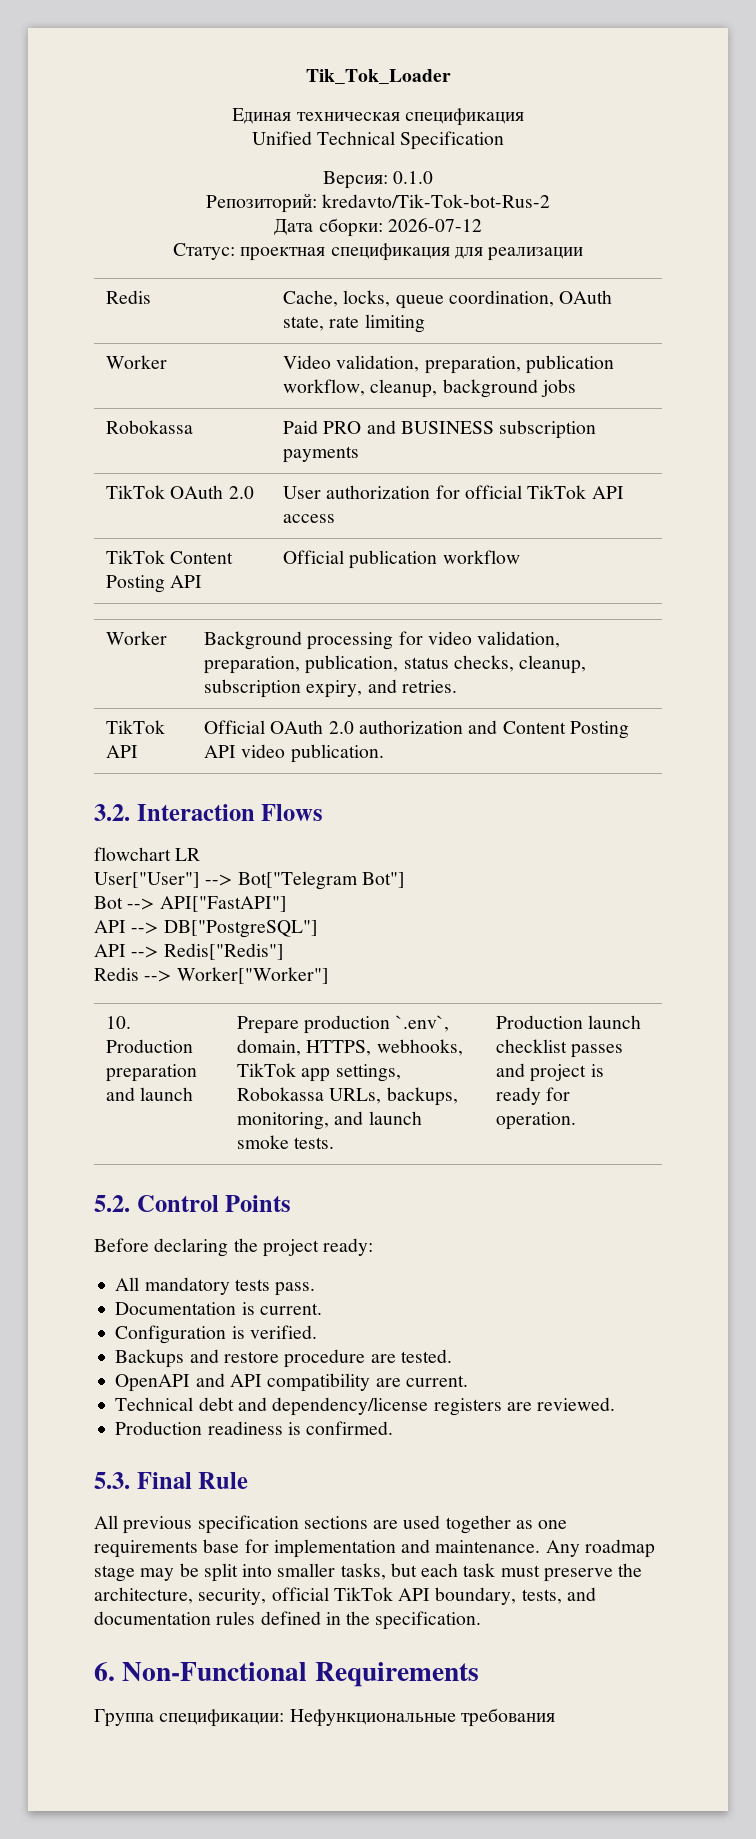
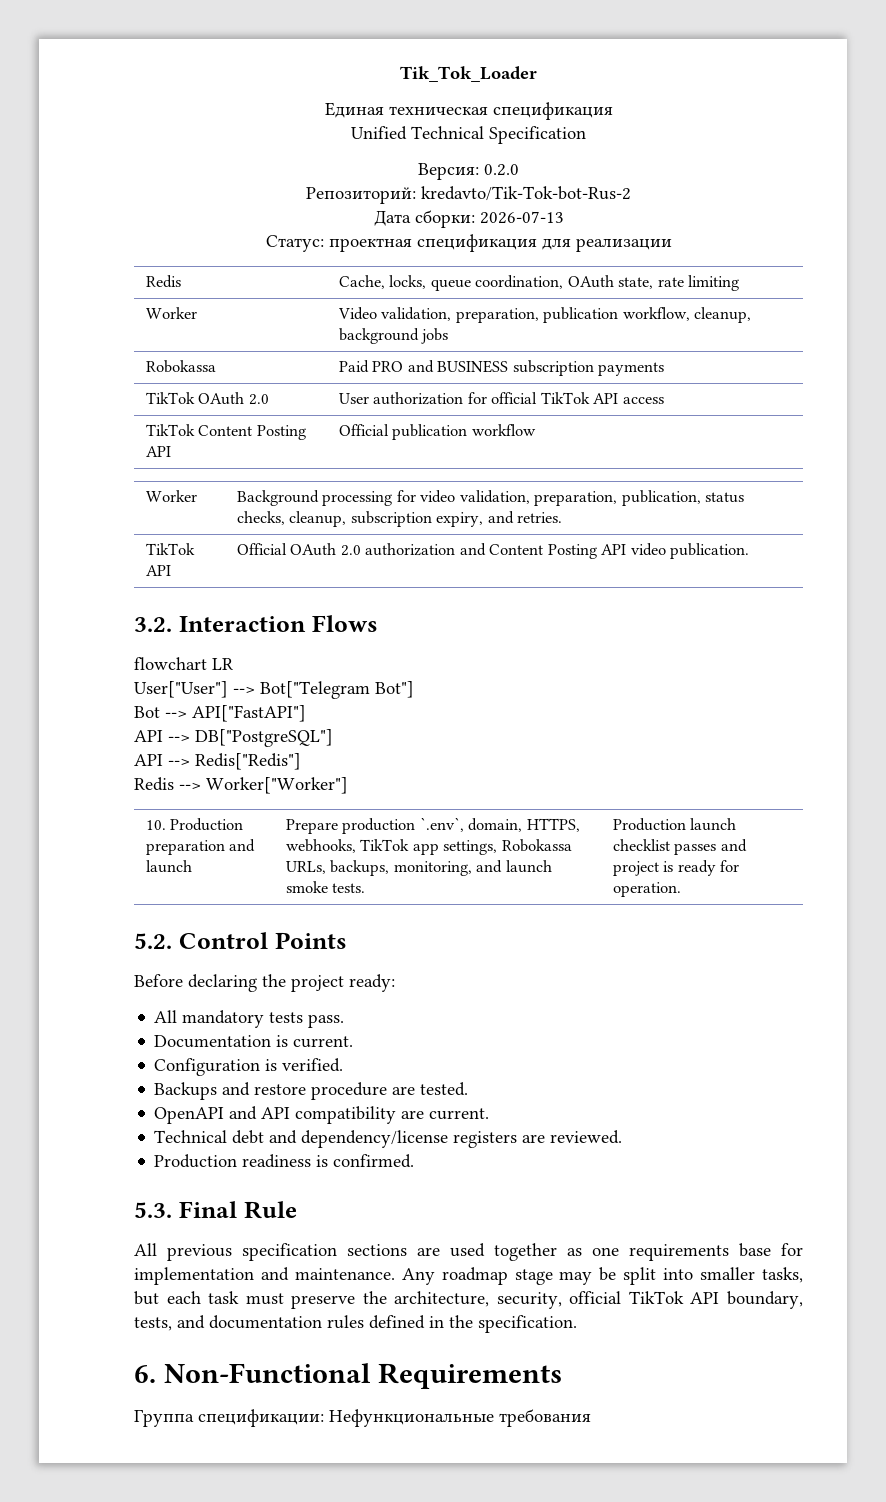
- Версия: 0.1.0
+ Версия: 0.2.0
- Дата сборки: 2026-07-12
+ Дата сборки: 2026-07-13

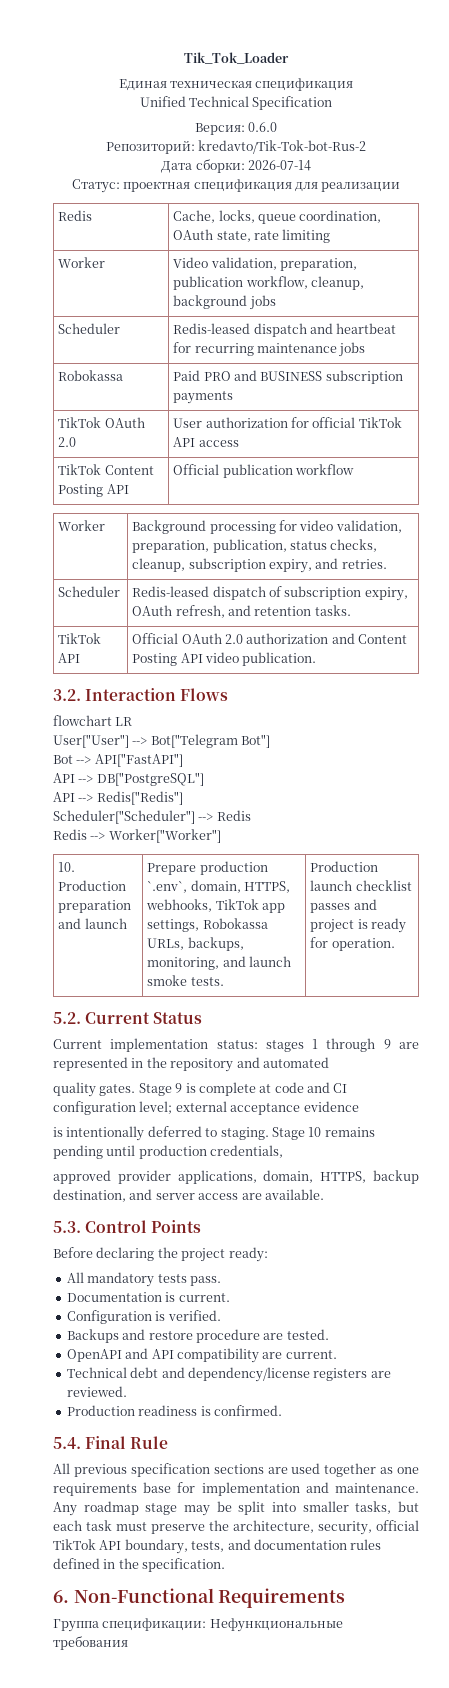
- Версия: 0.2.0
+ Версия: 0.6.0
- Дата сборки: 2026-07-13
+ Дата сборки: 2026-07-14
+ Scheduler | Redis-leased dispatch and heartbeat for recurring maintenance jobs
+ Scheduler | Redis-leased dispatch of subscription expiry, OAuth refresh, and retention tasks.
+ Scheduler["Scheduler"] --> Redis
- 5.2. Control Points
+ 5.2. Current Status
+ Current implementation status: stages 1 through 9 are represented in the repository and automated
+ quality gates. Stage 9 is complete at code and CI configuration level; external acceptance evidence
+ is intentionally deferred to staging. Stage 10 remains pending until production credentials,
+ approved provider applications, domain, HTTPS, backup destination, and server access are available.
+ 5.3. Control Points
- 5.3. Final Rule
+ 5.4. Final Rule

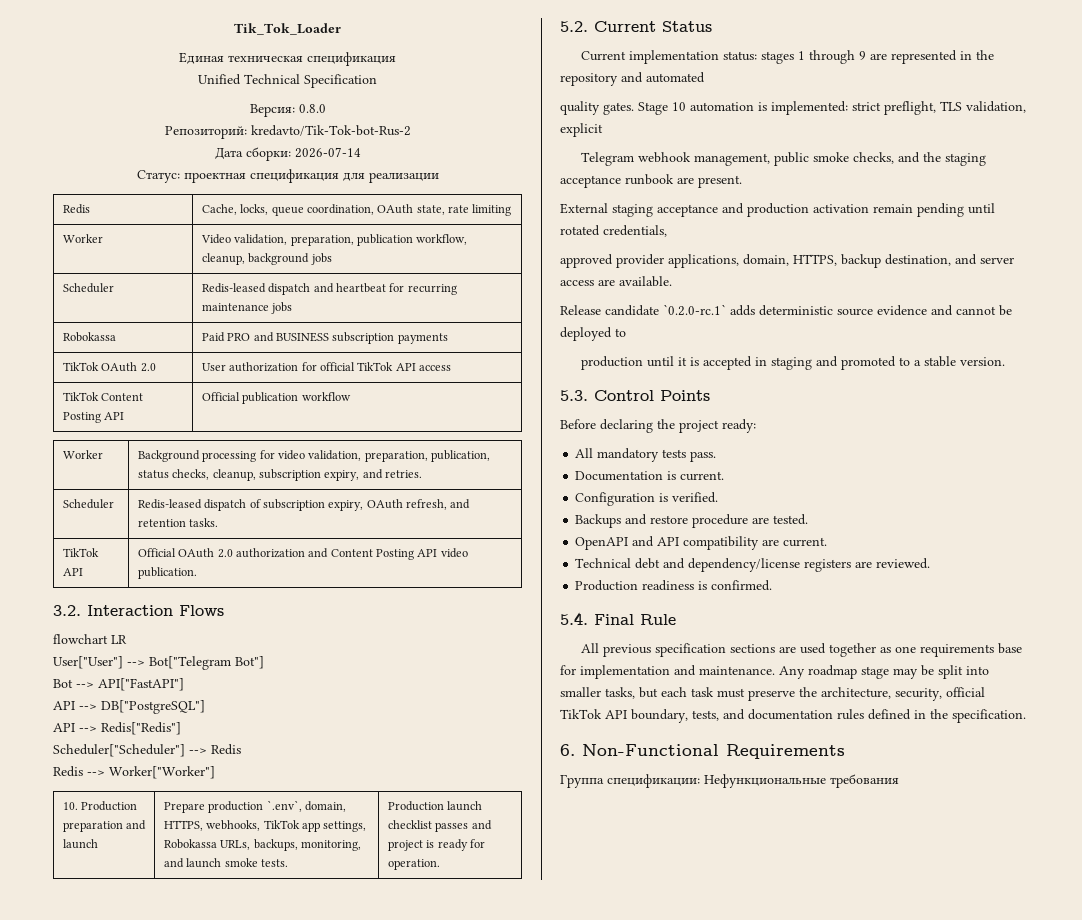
- Версия: 0.6.0
+ Версия: 0.8.0
- Stage 9 is complete at code and CI configuration level; external acceptance evidence
- is intentionally deferred to staging. Stage 10 remains pending until production credentials,
+ Stage 10 automation is implemented: strict preflight, TLS validation, explicit
+ Telegram webhook management, public smoke checks, and the staging acceptance runbook are present.
+ External staging acceptance and production activation remain pending until rotated credentials,
+ Release candidate `0.2.0-rc.1` adds deterministic source evidence and cannot be deployed to
+ production until it is accepted in staging and promoted to a stable version.

